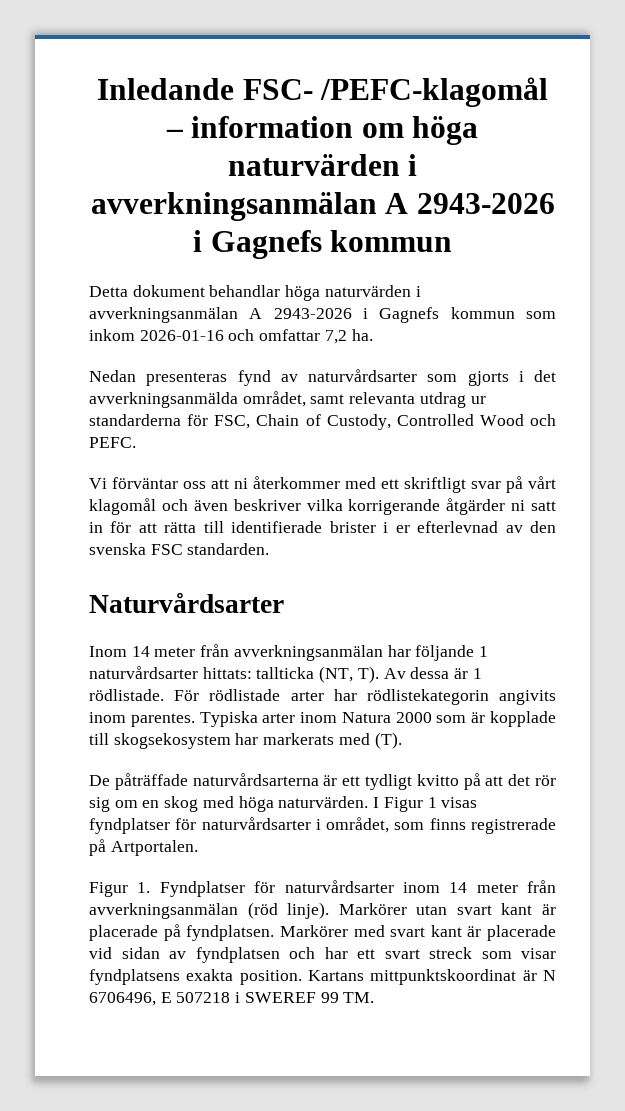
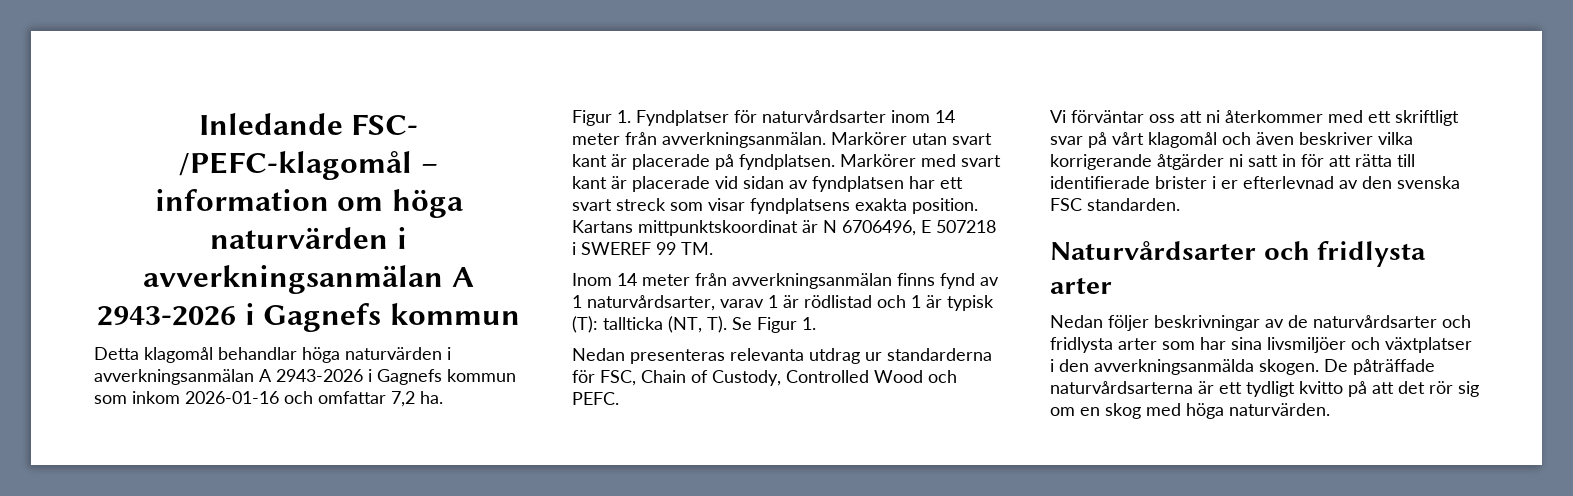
- Detta dokument behandlar höga naturvärden i avverkningsanmälan A 2943-2026 i Gagnefs kommun som inkom 2026-01-16 och omfattar 7,2 ha.
+ Detta klagomål behandlar höga naturvärden i avverkningsanmälan A 2943-2026 i Gagnefs kommun som inkom 2026-01-16 och omfattar 7,2 ha.
- Nedan presenteras fynd av naturvårdsarter som gjorts i det avverkningsanmälda området, samt relevanta utdrag ur standarderna för FSC, Chain of Custody, Controlled Wood och PEFC.
+ Figur 1. Fyndplatser för naturvårdsarter inom 14 meter från avverkningsanmälan. Markörer utan svart kant är placerade på fyndplatsen. Markörer med svart kant är placerade vid sidan av fyndplatsen har ett svart streck som visar fyndplatsens exakta position. Kartans mittpunktskoordinat är N 6706496, E 507218 i SWEREF 99 TM.
+ Inom 14 meter från avverkningsanmälan finns fynd av 1 naturvårdsarter, varav 1 är rödlistad och 1 är typisk (T): tallticka (NT, T). Se Figur 1.
+ Nedan presenteras relevanta utdrag ur standarderna för FSC, Chain of Custody, Controlled Wood och PEFC.
- Naturvårdsarter
- Inom 14 meter från avverkningsanmälan har följande 1 naturvårdsarter hittats: tallticka (NT, T). Av dessa är 1 rödlistade. För rödlistade arter har rödlistekategorin angivits inom parentes. Typiska arter inom Natura 2000 som är kopplade till skogsekosystem har markerats med (T).
- De påträffade naturvårdsarterna är ett tydligt kvitto på att det rör sig om en skog med höga naturvärden. I Figur 1 visas fyndplatser för naturvårdsarter i området, som finns registrerade på Artportalen.
- Figur 1. Fyndplatser för naturvårdsarter inom 14 meter från avverkningsanmälan (röd linje). Markörer utan svart kant är placerade på fyndplatsen. Markörer med svart kant är placerade vid sidan av fyndplatsen och har ett svart streck som visar fyndplatsens exakta position. Kartans mittpunktskoordinat är N 6706496, E 507218 i SWEREF 99 TM.
+ Naturvårdsarter och fridlysta arter
+ Nedan följer beskrivningar av de naturvårdsarter och fridlysta arter som har sina livsmiljöer och växtplatser i den avverkningsanmälda skogen. De påträffade naturvårdsarterna är ett tydligt kvitto på att det rör sig om en skog med höga naturvärden.

